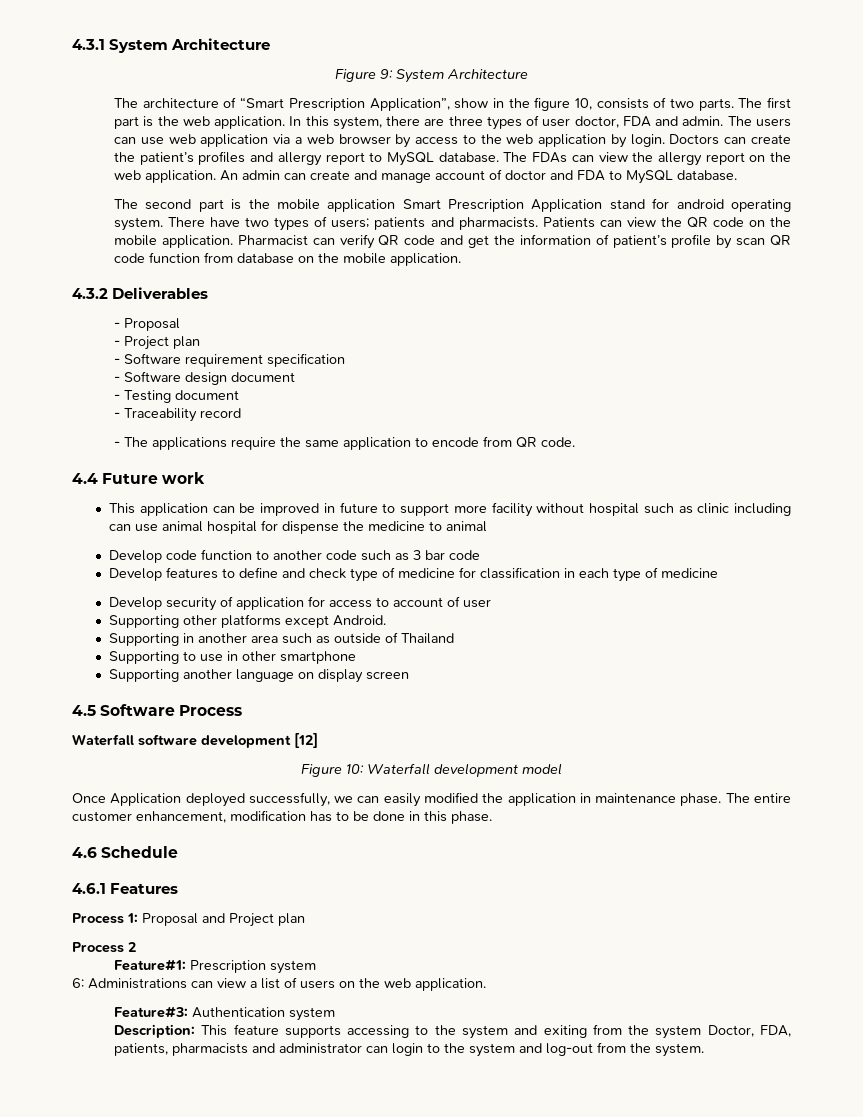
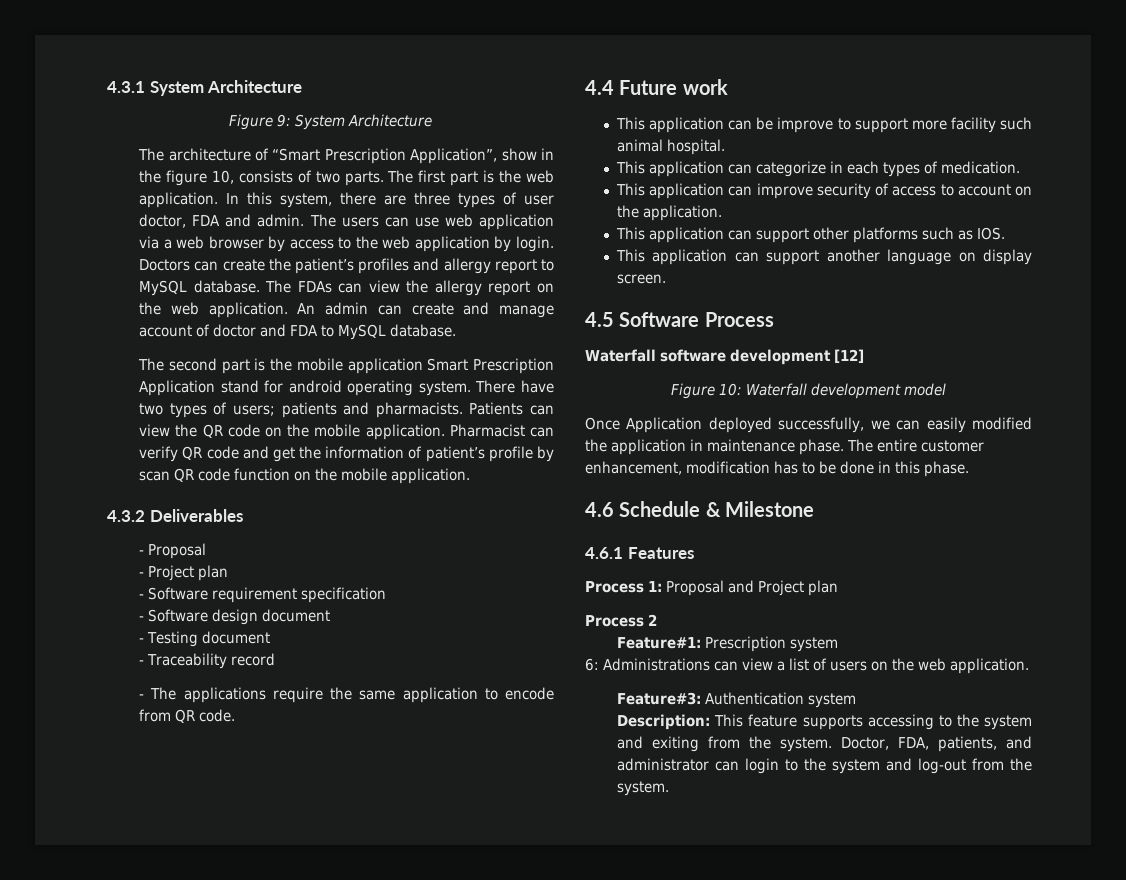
- Pharmacist can verify QR code and get the information of patient’s profile by scan QR code function from database on the mobile application.
+ Pharmacist can verify QR code and get the information of patient’s profile by scan QR code function on the mobile application.
- This application can be improved in future to support more facility without hospital such as clinic including can use animal hospital for dispense the medicine to animal
- Develop code function to another code such as 3 bar code
- Develop features to define and check type of medicine for classification in each type of medicine
- Develop security of application for access to account of user
- Supporting other platforms except Android.
- Supporting in another area such as outside of Thailand
- Supporting to use in other smartphone
- Supporting another language on display screen
+ This application can be improve to support more facility such animal hospital.
+ This application can categorize in each types of medication.
+ This application can improve security of access to account on the application.
+ This application can support other platforms such as IOS.
+ This application can support another language on display screen.
- 4.6 Schedule
+ 4.6 Schedule & Milestone
- Description: This feature supports accessing to the system and exiting from the system Doctor, FDA, patients, pharmacists and administrator can login to the system and log-out from the system.
+ Description: This feature supports accessing to the system and exiting from the system. Doctor, FDA, patients, and administrator can login to the system and log-out from the system.

